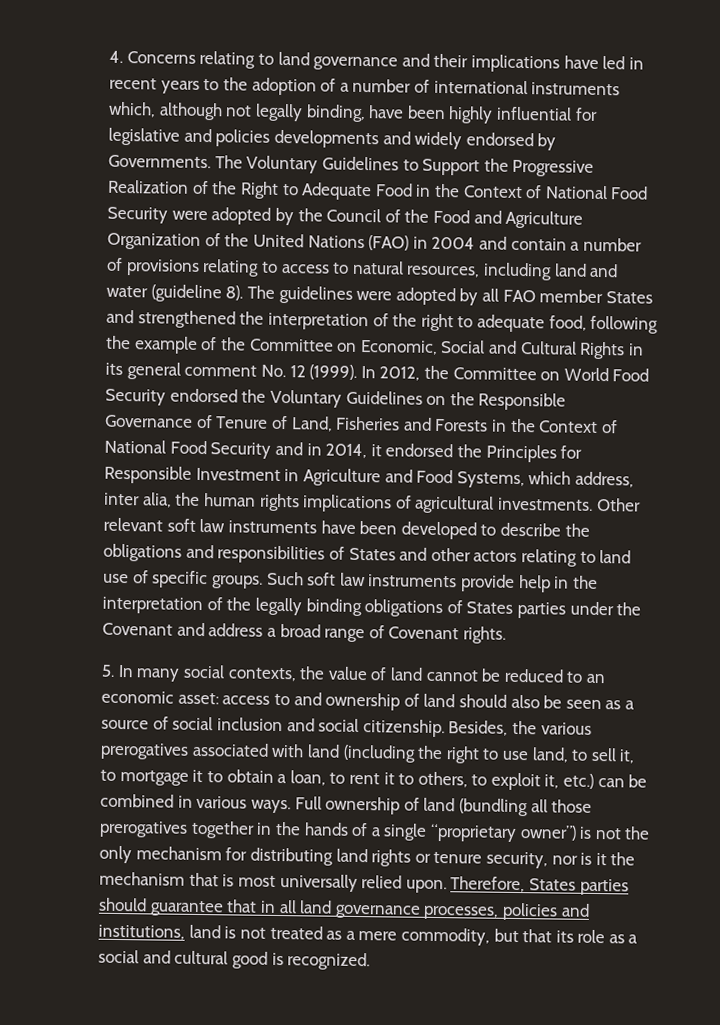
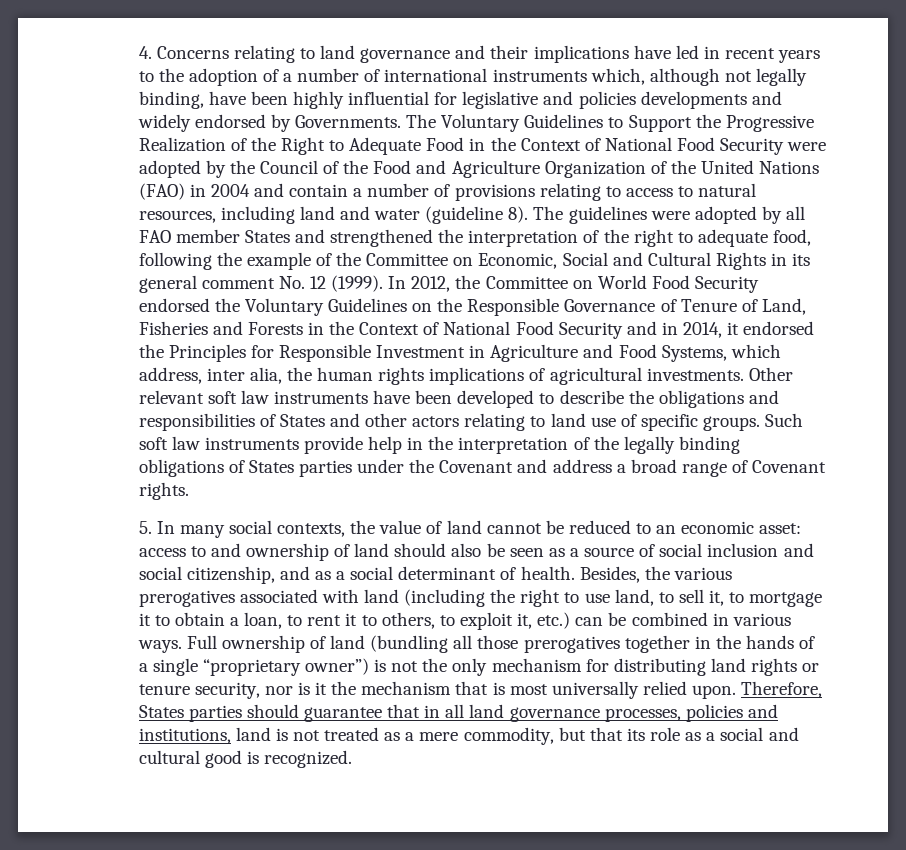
- 5. In many social contexts, the value of land cannot be reduced to an economic asset: access to and ownership of land should also be seen as a source of social inclusion and social citizenship.
+ 5. In many social contexts, the value of land cannot be reduced to an economic asset: access to and ownership of land should also be seen as a source of social inclusion and social citizenship, and as a social determinant of health.

